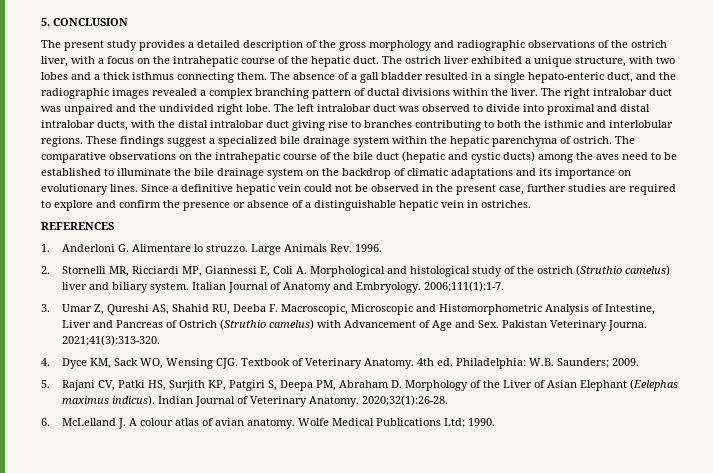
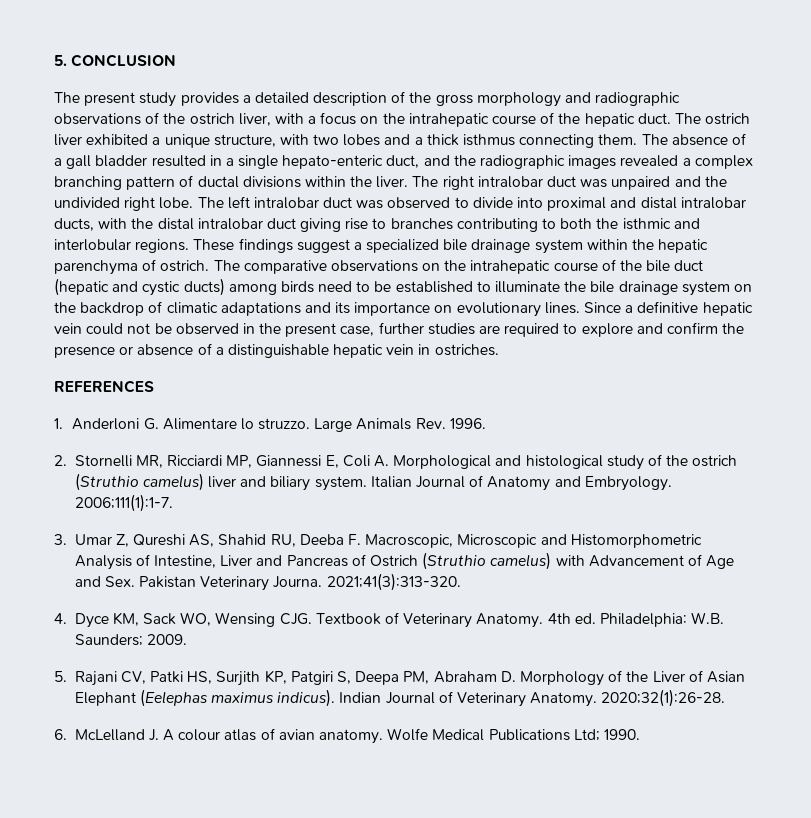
- The comparative observations on the intrahepatic course of the bile duct (hepatic and cystic ducts) among the aves need to be established to illuminate the bile drainage system on the backdrop of climatic adaptations and its importance on evolutionary lines.
+ The comparative observations on the intrahepatic course of the bile duct (hepatic and cystic ducts) among birds need to be established to illuminate the bile drainage system on the backdrop of climatic adaptations and its importance on evolutionary lines.

